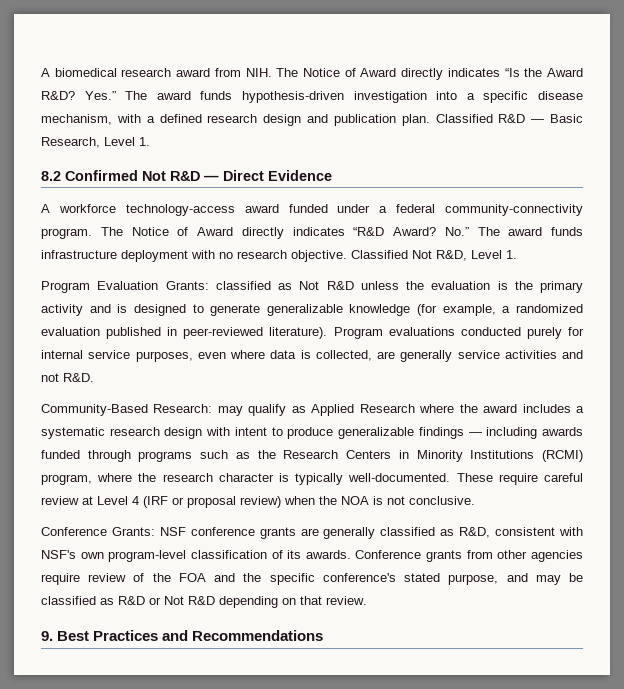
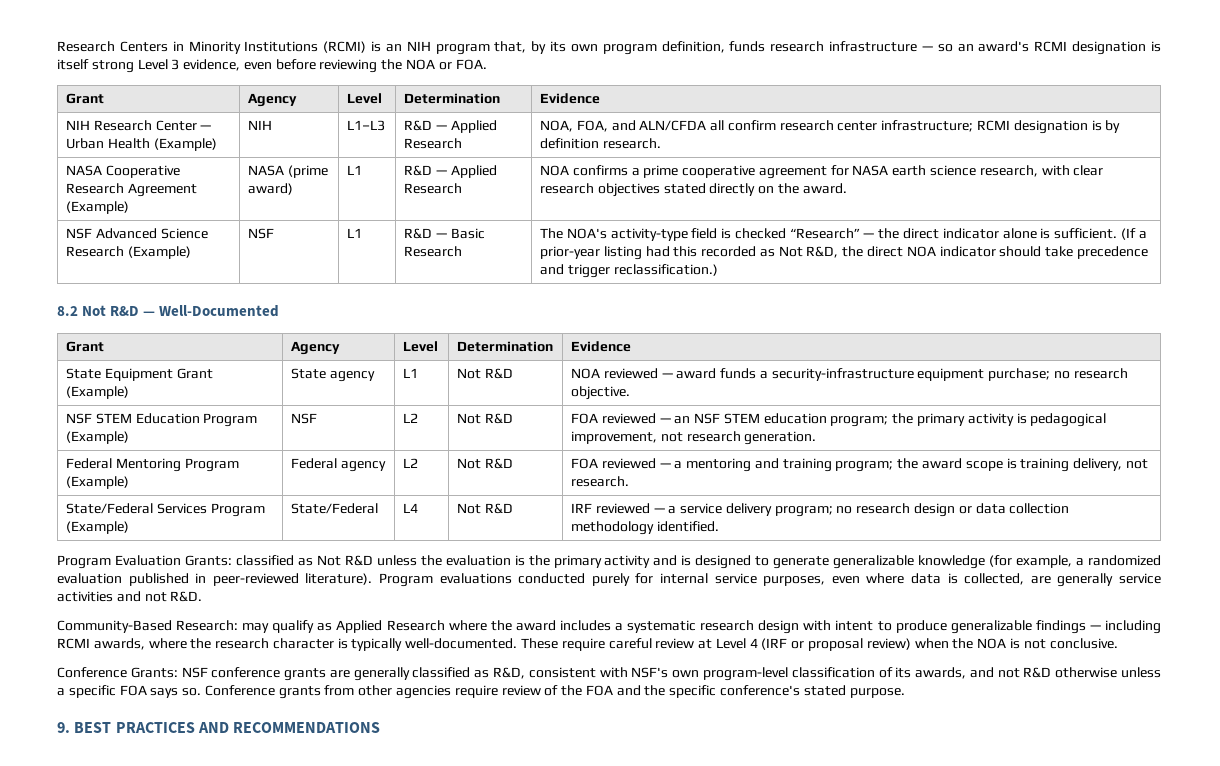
- A biomedical research award from NIH. The Notice of Award directly indicates “Is the Award R&D? Yes.” The award funds hypothesis-driven investigation into a specific disease mechanism, with a defined research design and publication plan. Classified R&D — Basic Research, Level 1.
+ Research Centers in Minority Institutions (RCMI) is an NIH program that, by its own program definition, funds research infrastructure — so an award's RCMI designation is itself strong Level 3 evidence, even before reviewing the NOA or FOA.
+ Grant | Agency | Level | Determination | Evidence
+ NIH Research Center — Urban Health (Example) | NIH | L1–L3 | R&D — Applied Research | NOA, FOA, and ALN/CFDA all confirm research center infrastructure; RCMI designation is by definition research.
+ NASA Cooperative Research Agreement (Example) | NASA (prime award) | L1 | R&D — Applied Research | NOA confirms a prime cooperative agreement for NASA earth science research, with clear research objectives stated directly on the award.
+ NSF Advanced Science Research (Example) | NSF | L1 | R&D — Basic Research | The NOA's activity-type field is checked “Research” — the direct indicator alone is sufficient. (If a prior-year listing had this recorded as Not R&D, the direct NOA indicator should take precedence and trigger reclassification.)
- 8.2 Confirmed Not R&D — Direct Evidence
- A workforce technology-access award funded under a federal community-connectivity program. The Notice of Award directly indicates “R&D Award? No.” The award funds infrastructure deployment with no research objective. Classified Not R&D, Level 1.
+ 8.2 Not R&D — Well-Documented
+ Grant | Agency | Level | Determination | Evidence
+ State Equipment Grant (Example) | State agency | L1 | Not R&D | NOA reviewed — award funds a security-infrastructure equipment purchase; no research objective.
+ NSF STEM Education Program (Example) | NSF | L2 | Not R&D | FOA reviewed — an NSF STEM education program; the primary activity is pedagogical improvement, not research generation.
+ Federal Mentoring Program (Example) | Federal agency | L2 | Not R&D | FOA reviewed — a mentoring and training program; the award scope is training delivery, not research.
+ State/Federal Services Program (Example) | State/Federal | L4 | Not R&D | IRF reviewed — a service delivery program; no research design or data collection methodology identified.
- Community-Based Research: may qualify as Applied Research where the award includes a systematic research design with intent to produce generalizable findings — including awards funded through programs such as the Research Centers in Minority Institutions (RCMI) program, where the research character is typically well-documented.
+ Community-Based Research: may qualify as Applied Research where the award includes a systematic research design with intent to produce generalizable findings — including RCMI awards, where the research character is typically well-documented.
- Conference Grants: NSF conference grants are generally classified as R&D, consistent with NSF's own program-level classification of its awards.
+ Conference Grants: NSF conference grants are generally classified as R&D, consistent with NSF's own program-level classification of its awards, and not R&D otherwise unless a specific FOA says so.
- Conference grants from other agencies require review of the FOA and the specific conference's stated purpose, and may be classified as R&D or Not R&D depending on that review.
- 9. Best Practices and Recommendations
+ Conference grants from other agencies require review of the FOA and the specific conference's stated purpose.
+ 9. BEST PRACTICES AND RECOMMENDATIONS

